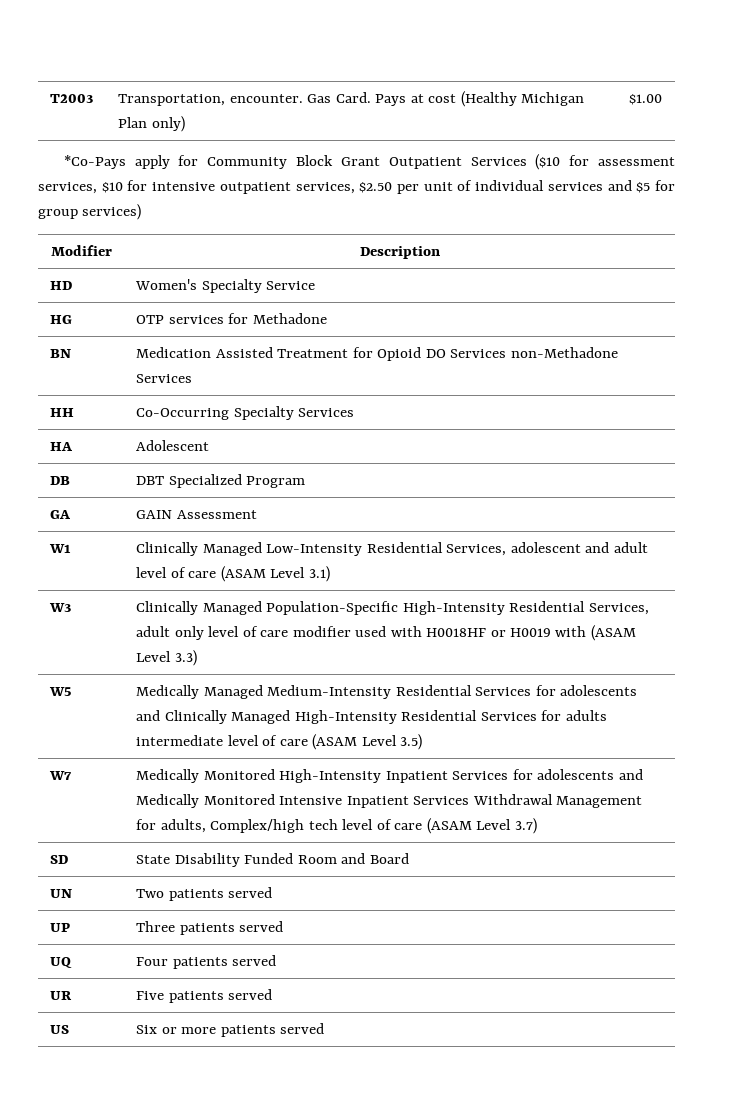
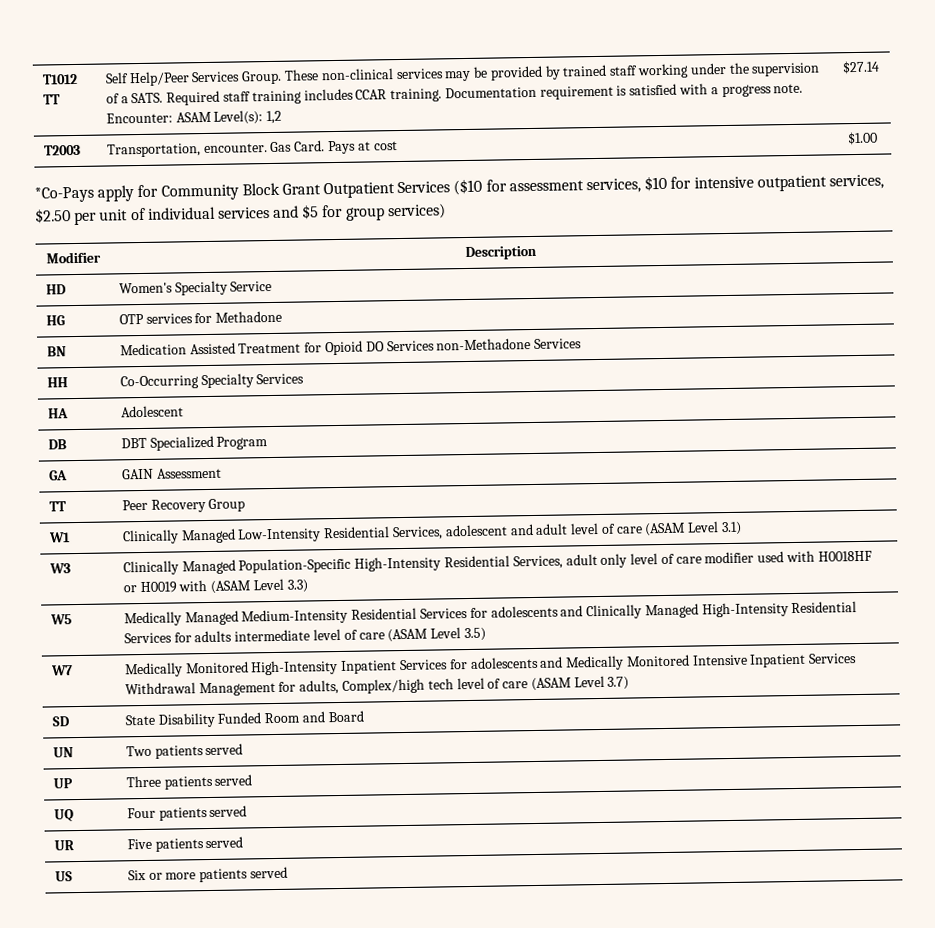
+ T1012 TT | Self Help/Peer Services Group. These non-clinical services may be provided by trained staff working under the supervision of a SATS. Required staff training includes CCAR training. Documentation requirement is satisfied with a progress note. Encounter: ASAM Level(s): 1,2 | $27.14
- T2003 | Transportation, encounter. Gas Card. Pays at cost (Healthy Michigan Plan only) | $1.00
+ T2003 | Transportation, encounter. Gas Card. Pays at cost | $1.00
+ TT | Peer Recovery Group

